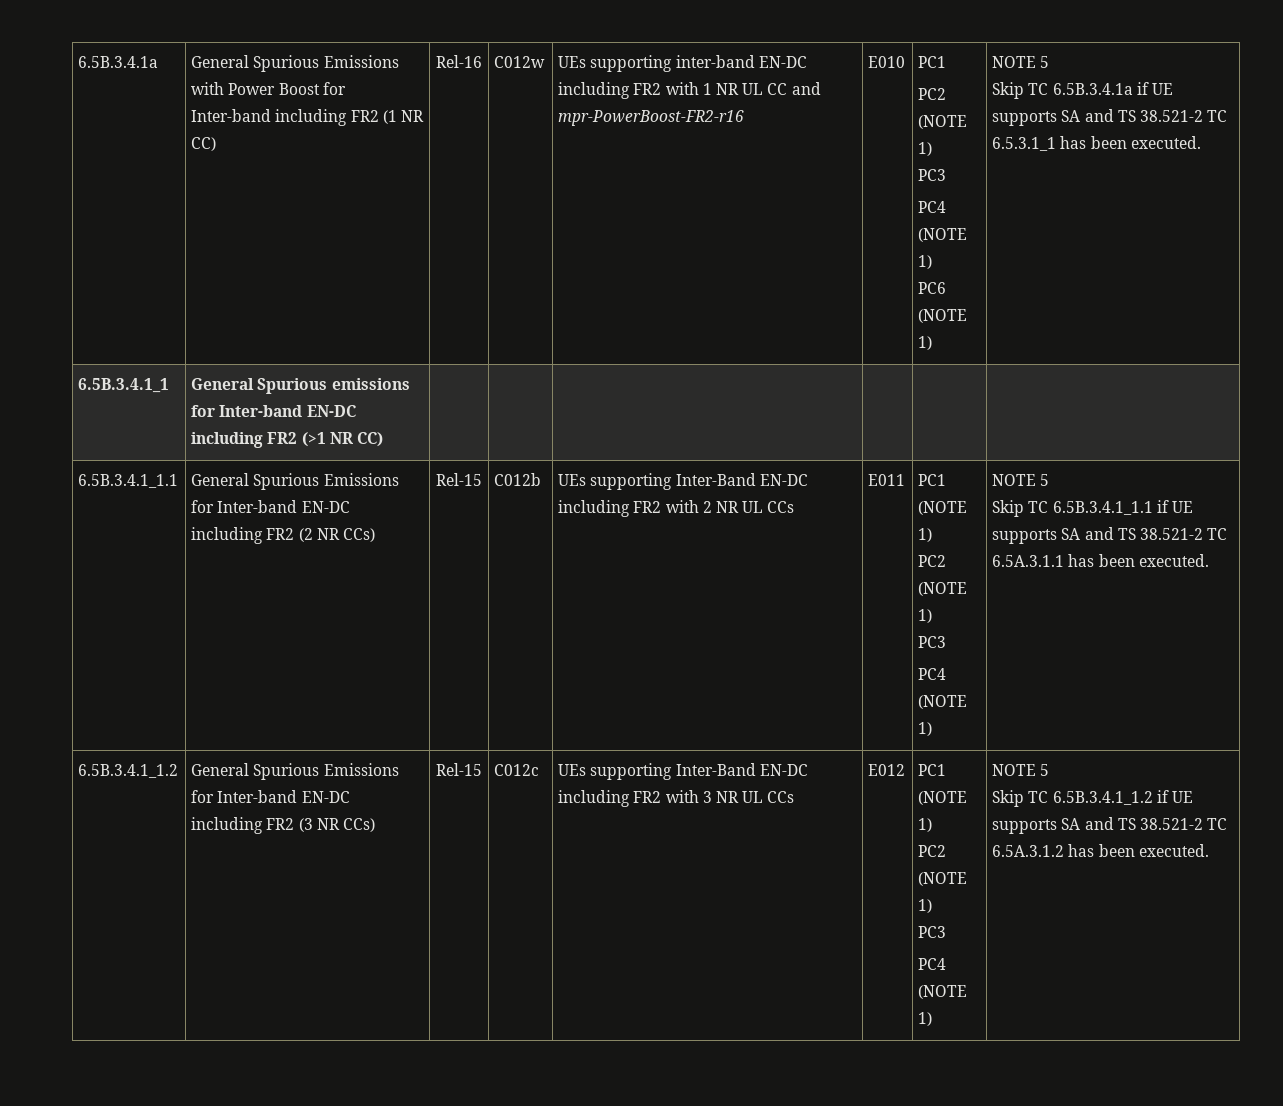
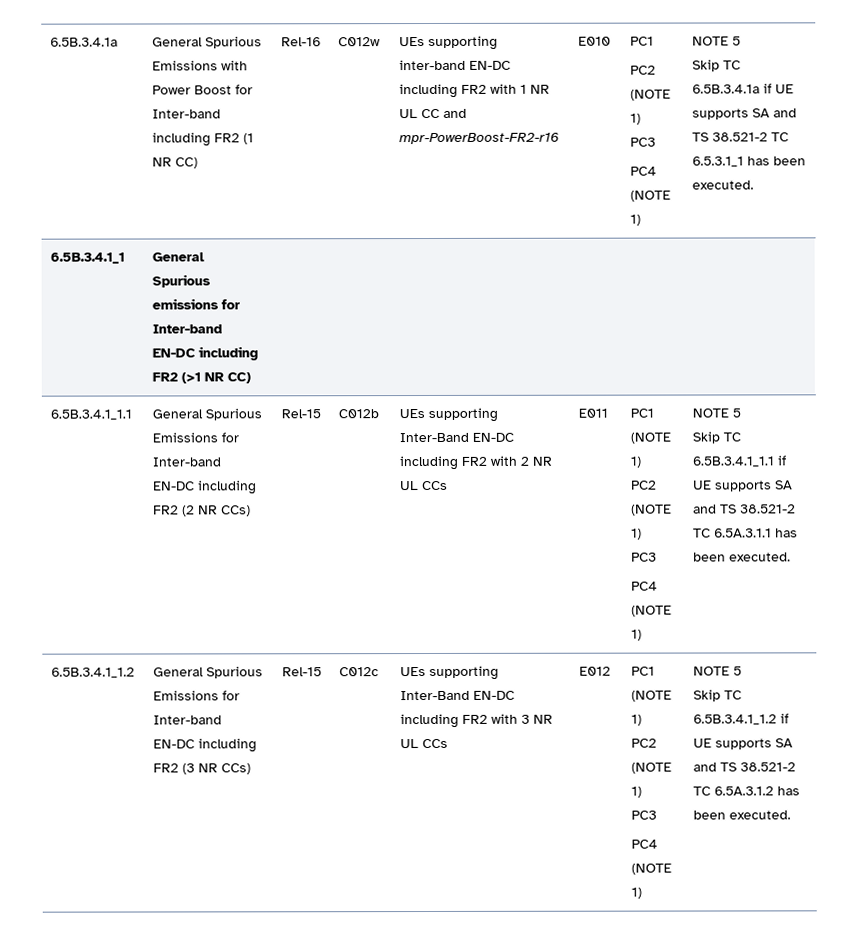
- PC6 (NOTE 1)

